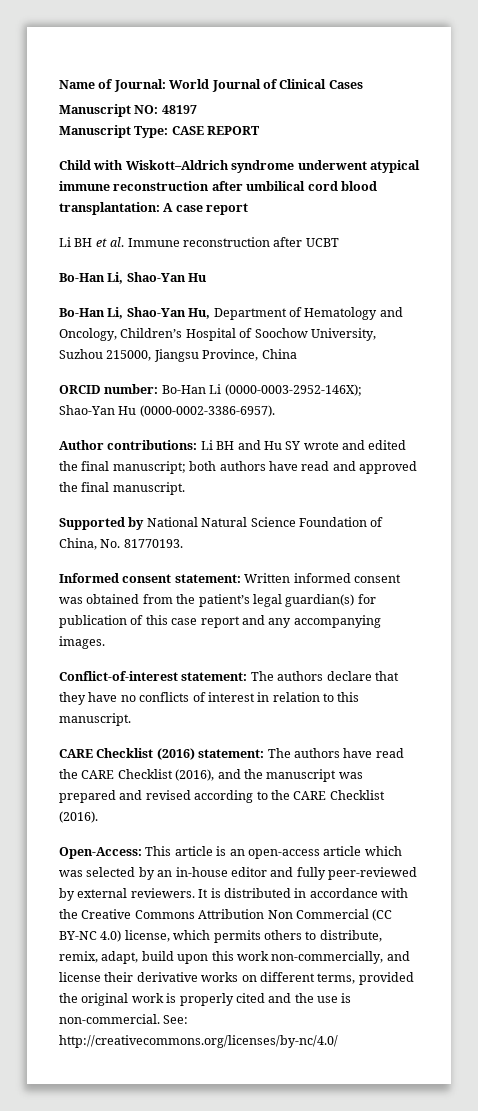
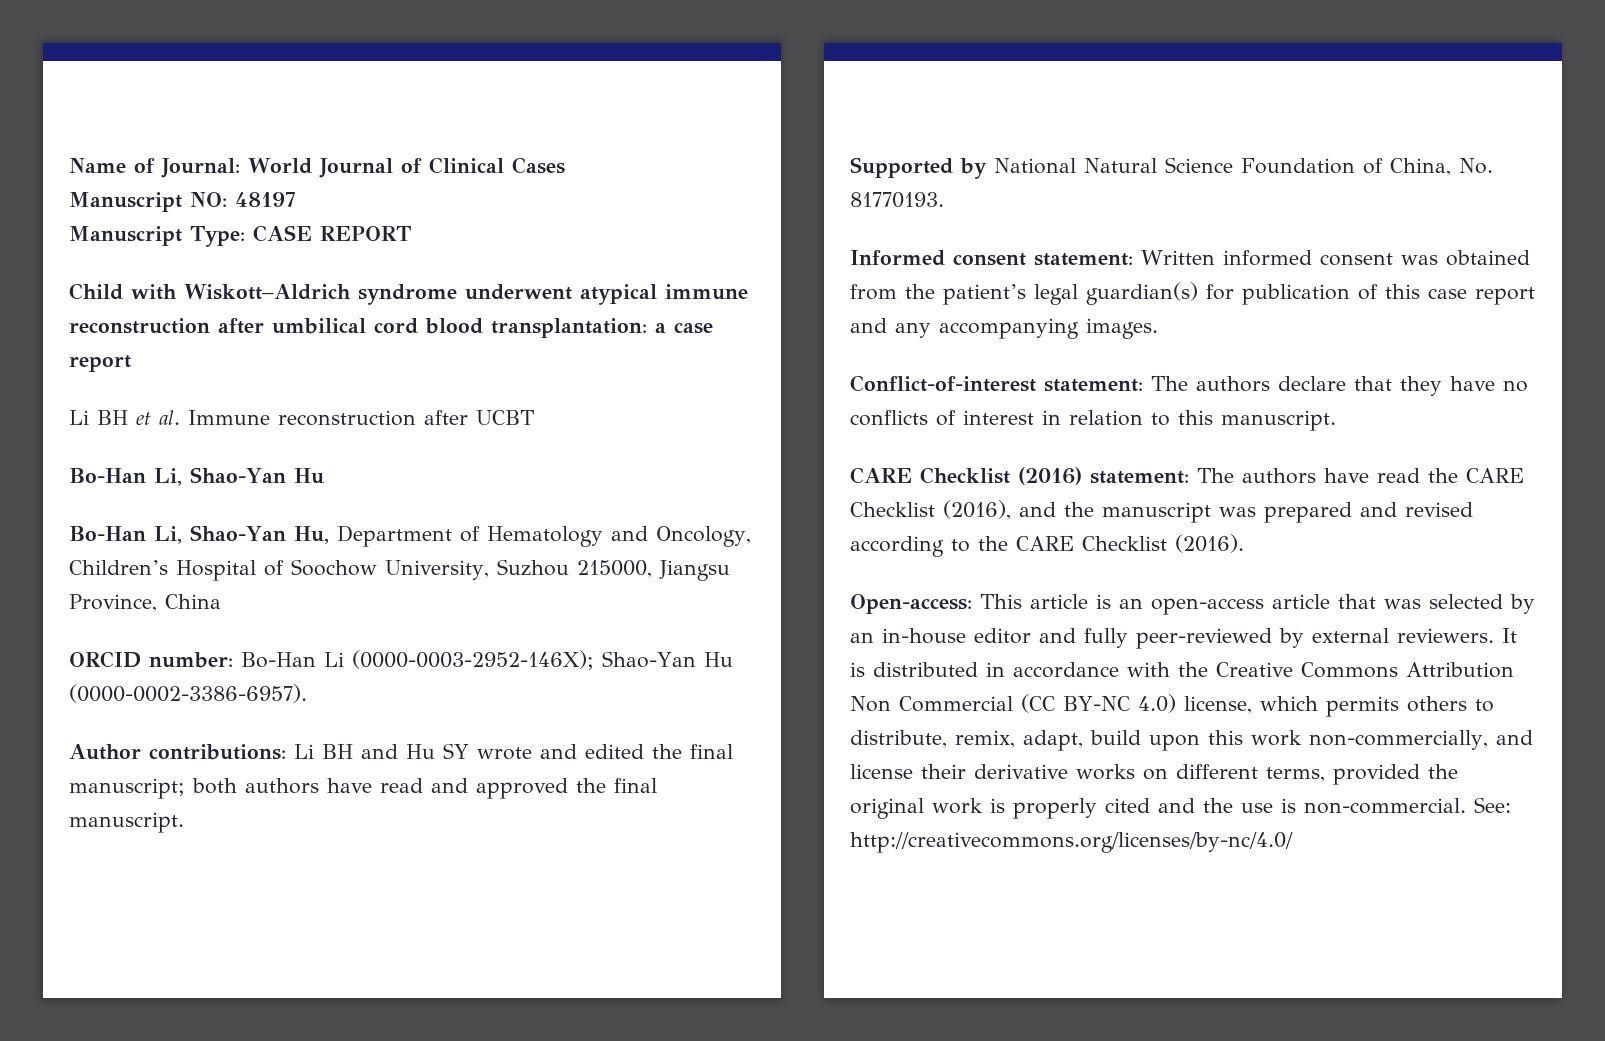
- Child with Wiskott–Aldrich syndrome underwent atypical immune reconstruction after umbilical cord blood transplantation: A case report
+ Child with Wiskott–Aldrich syndrome underwent atypical immune reconstruction after umbilical cord blood transplantation: a case report
- Open-Access: This article is an open-access article which was selected by an in-house editor and fully peer-reviewed by external reviewers.
+ Open-access: This article is an open-access article that was selected by an in-house editor and fully peer-reviewed by external reviewers.

